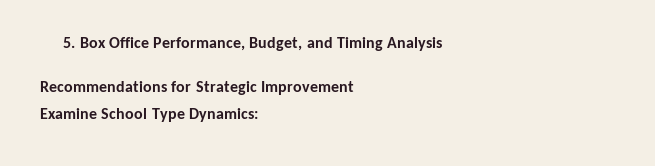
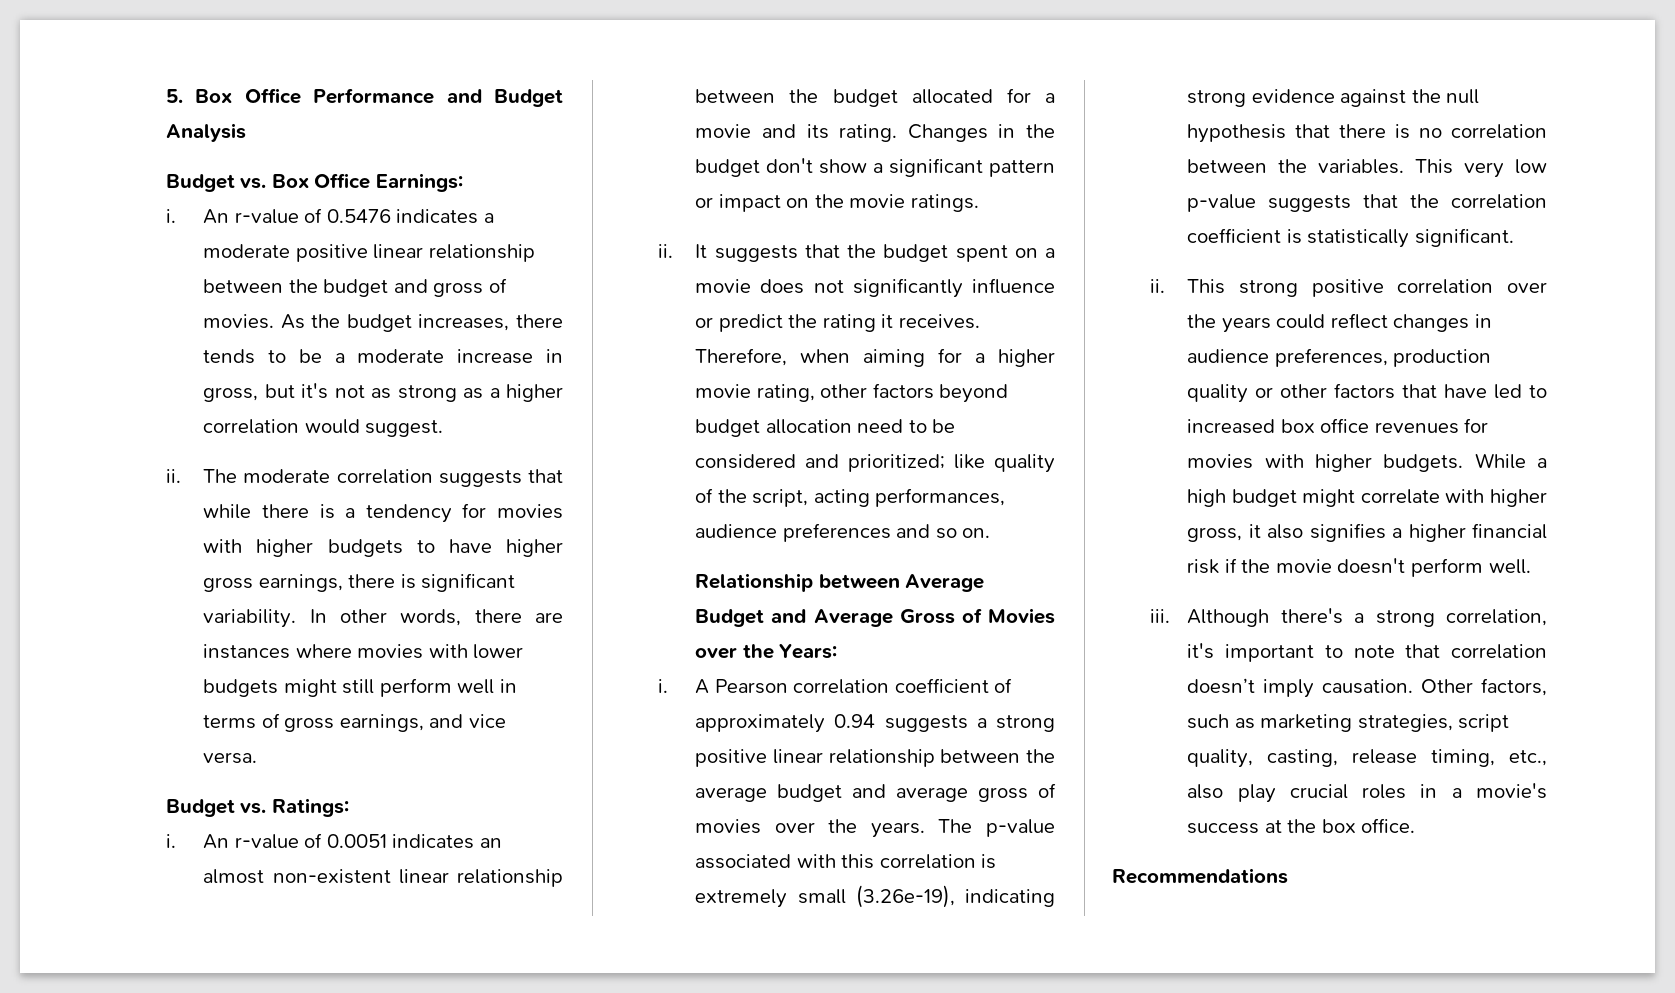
- 5. Box Office Performance, Budget, and Timing Analysis
- Recommendations for Strategic Improvement
- Examine School Type Dynamics:
+ 5. Box Office Performance and Budget Analysis
+ Budget vs. Box Office Earnings:
+ i. An r-value of 0.5476 indicates a moderate positive linear relationship between the budget and gross of movies. As the budget increases, there tends to be a moderate increase in gross, but it's not as strong as a higher correlation would suggest.
+ ii. The moderate correlation suggests that while there is a tendency for movies with higher budgets to have higher gross earnings, there is significant variability. In other words, there are instances where movies with lower budgets might still perform well in terms of gross earnings, and vice versa.
+ Budget vs. Ratings:
+ i. An r-value of 0.0051 indicates an almost non-existent linear relationship between the budget allocated for a movie and its rating. Changes in the budget don't show a significant pattern or impact on the movie ratings.
+ ii. It suggests that the budget spent on a movie does not significantly influence or predict the rating it receives. Therefore, when aiming for a higher movie rating, other factors beyond budget allocation need to be considered and prioritized; like quality of the script, acting performances, audience preferences and so on.
+ Relationship between Average Budget and Average Gross of Movies over the Years:
+ i. A Pearson correlation coefficient of approximately 0.94 suggests a strong positive linear relationship between the average budget and average gross of movies over the years. The p-value associated with this correlation is extremely small (3.26e-19), indicating strong evidence against the null hypothesis that there is no correlation between the variables. This very low p-value suggests that the correlation coefficient is statistically significant.
+ ii. This strong positive correlation over the years could reflect changes in audience preferences, production quality or other factors that have led to increased box office revenues for movies with higher budgets. While a high budget might correlate with higher gross, it also signifies a higher financial risk if the movie doesn't perform well.
+ iii. Although there's a strong correlation, it's important to note that correlation doesn’t imply causation. Other factors, such as marketing strategies, script quality, casting, release timing, etc., also play crucial roles in a movie's success at the box office.
+ Recommendations

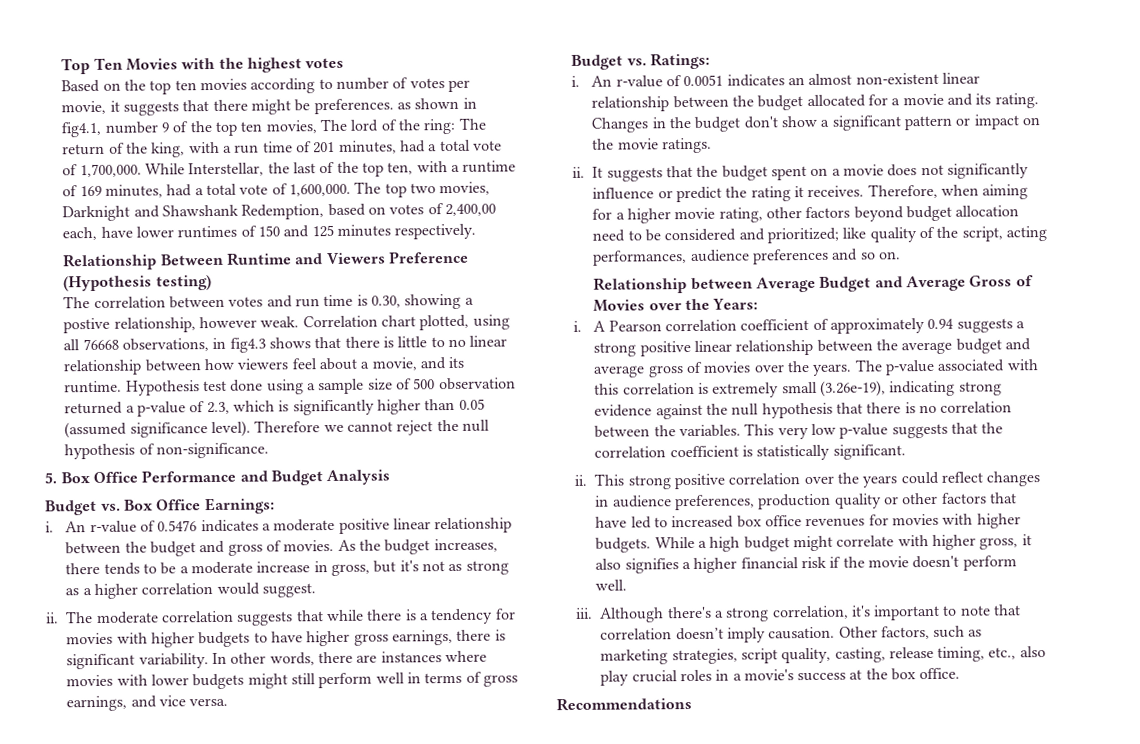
+ Top Ten Movies with the highest votes
+ Based on the top ten movies according to number of votes per movie, it suggests that there might be preferences. as shown in fig4.1, number 9 of the top ten movies, The lord of the ring: The return of the king, with a run time of 201 minutes, had a total vote of 1,700,000. While Interstellar, the last of the top ten, with a runtime of 169 minutes, had a total vote of 1,600,000. The top two movies, Darknight and Shawshank Redemption, based on votes of 2,400,00 each, have lower runtimes of 150 and 125 minutes respectively.
+ Relationship Between Runtime and Viewers Preference (Hypothesis testing)
+ The correlation between votes and run time is 0.30, showing a postive relationship, however weak. Correlation chart plotted, using all 76668 observations, in fig4.3 shows that there is little to no linear relationship between how viewers feel about a movie, and its runtime. Hypothesis test done using a sample size of 500 observation returned a p-value of 2.3, which is significantly higher than 0.05 (assumed significance level). Therefore we cannot reject the null hypothesis of non-significance.

